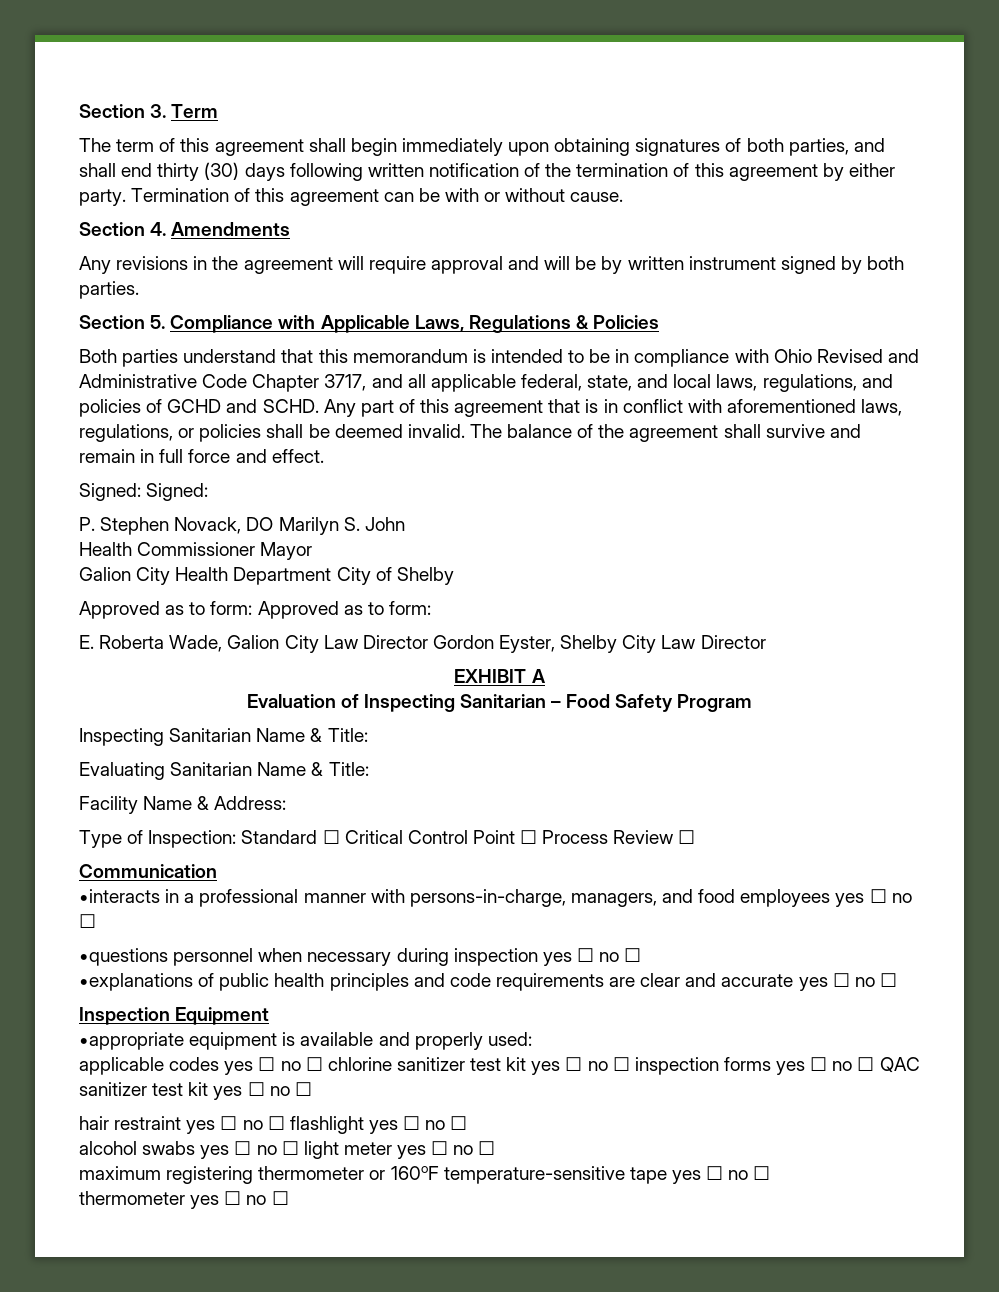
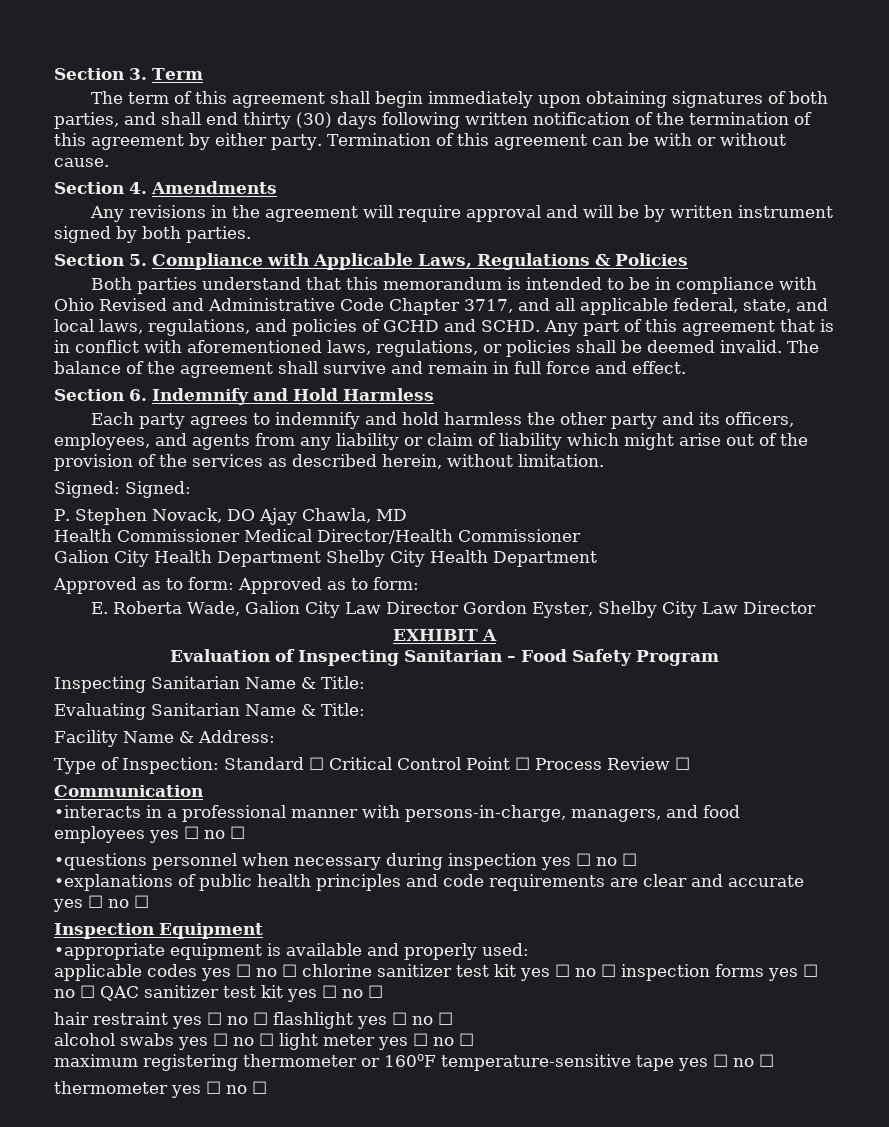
+ Section 6. Indemnify and Hold Harmless
+ Each party agrees to indemnify and hold harmless the other party and its officers, employees, and agents from any liability or claim of liability which might arise out of the provision of the services as described herein, without limitation.
- P. Stephen Novack, DO Marilyn S. John
+ P. Stephen Novack, DO Ajay Chawla, MD
- Health Commissioner Mayor
+ Health Commissioner Medical Director/Health Commissioner
- Galion City Health Department City of Shelby
+ Galion City Health Department Shelby City Health Department

